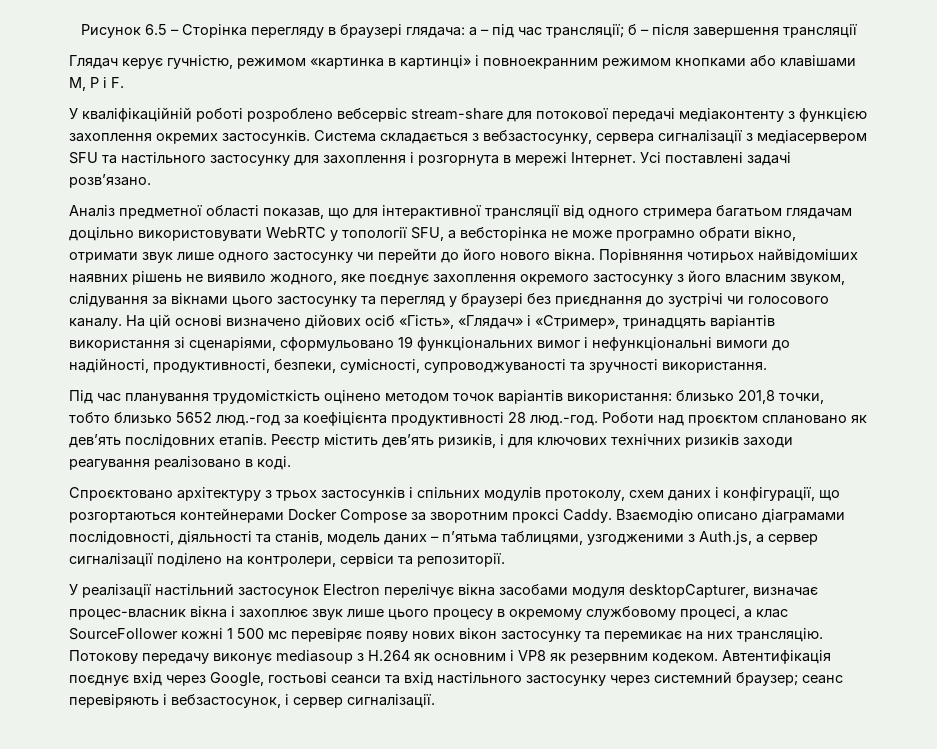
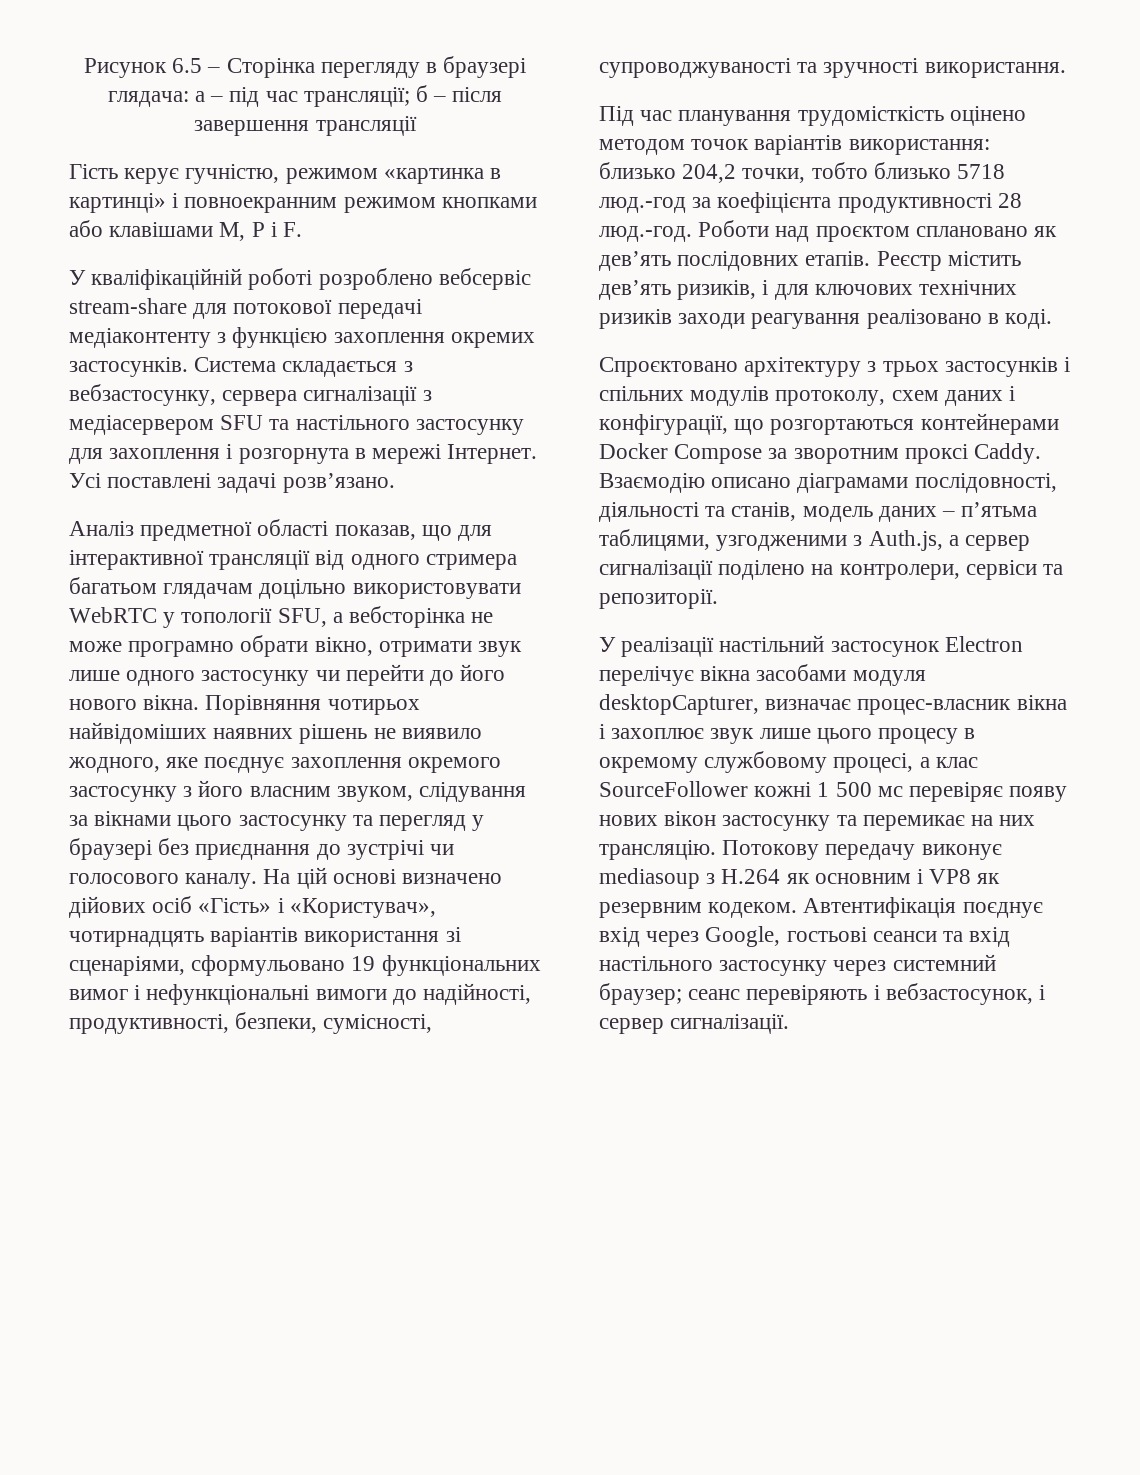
- Глядач керує гучністю, режимом «картинка в картинці» і повноекранним режимом кнопками або клавішами M, P і F.
+ Гість керує гучністю, режимом «картинка в картинці» і повноекранним режимом кнопками або клавішами M, P і F.
- На цій основі визначено дійових осіб «Гість», «Глядач» і «Стример», тринадцять варіантів використання зі сценаріями, сформульовано 19 функціональних вимог і нефункціональні вимоги до надійності, продуктивності, безпеки, сумісності, супроводжуваності та зручності використання.
+ На цій основі визначено дійових осіб «Гість» і «Користувач», чотирнадцять варіантів використання зі сценаріями, сформульовано 19 функціональних вимог і нефункціональні вимоги до надійності, продуктивності, безпеки, сумісності, супроводжуваності та зручності використання.
- Під час планування трудомісткість оцінено методом точок варіантів використання: близько 201,8 точки, тобто близько 5652 люд.-год за коефіцієнта продуктивності 28 люд.-год. Роботи над проєктом сплановано як дев’ять послідовних етапів.
+ Під час планування трудомісткість оцінено методом точок варіантів використання: близько 204,2 точки, тобто близько 5718 люд.-год за коефіцієнта продуктивності 28 люд.-год. Роботи над проєктом сплановано як дев’ять послідовних етапів.

